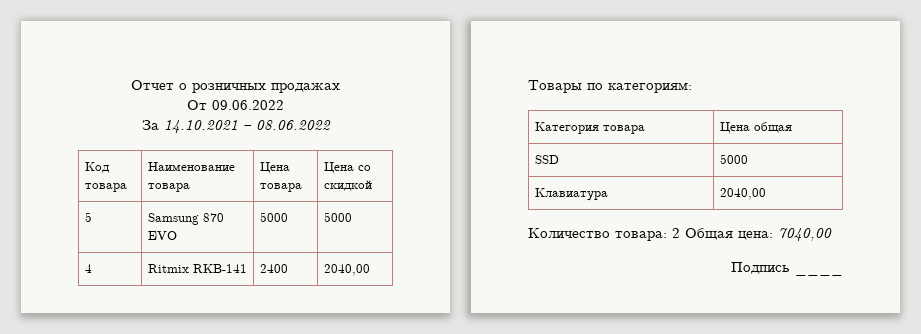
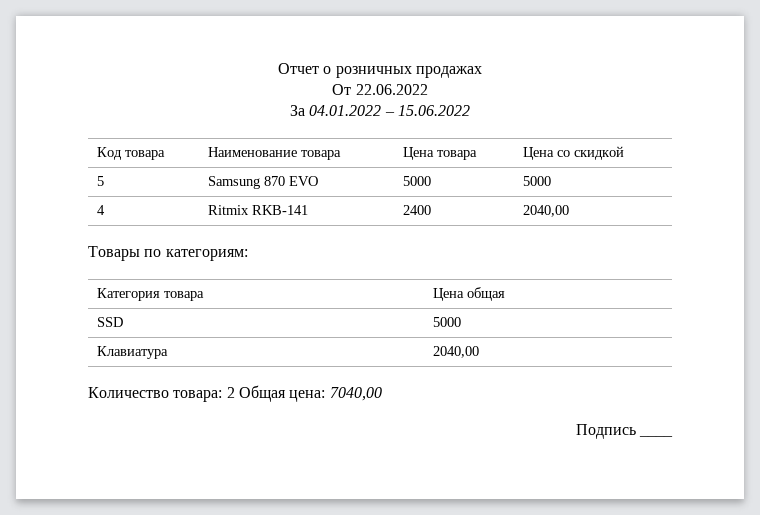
- От 09.06.2022
+ От 22.06.2022
- За 14.10.2021 – 08.06.2022
+ За 04.01.2022 – 15.06.2022

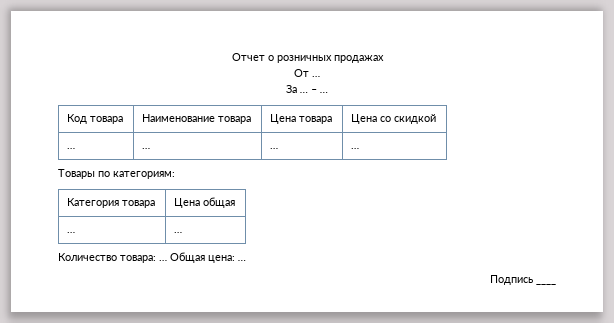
- От 22.06.2022
+ От …
- За 04.01.2022 – 15.06.2022
+ За … – …
- 5 | Samsung 870 EVO | 5000 | 5000
- 4 | Ritmix RKB-141 | 2400 | 2040,00
+ … | … | … | …
  Категория товара | Цена общая
- SSD | 5000
- Клавиатура | 2040,00
+ … | …
- Количество товара: 2 Общая цена: 7040,00
+ Количество товара: … Общая цена: …

